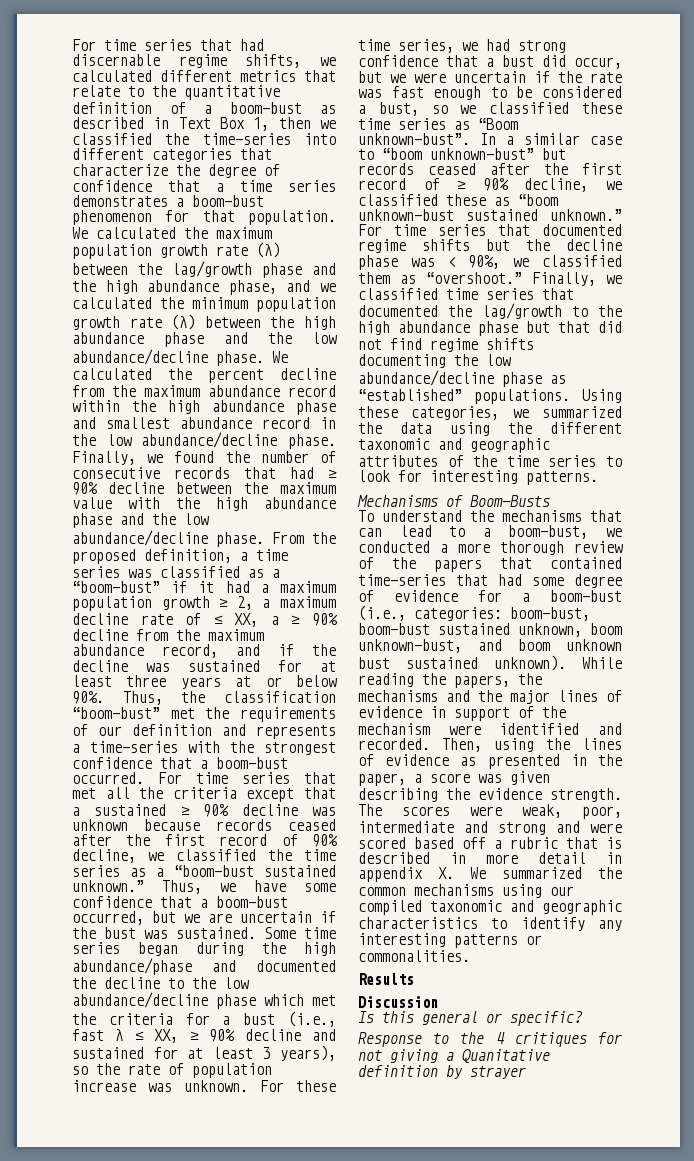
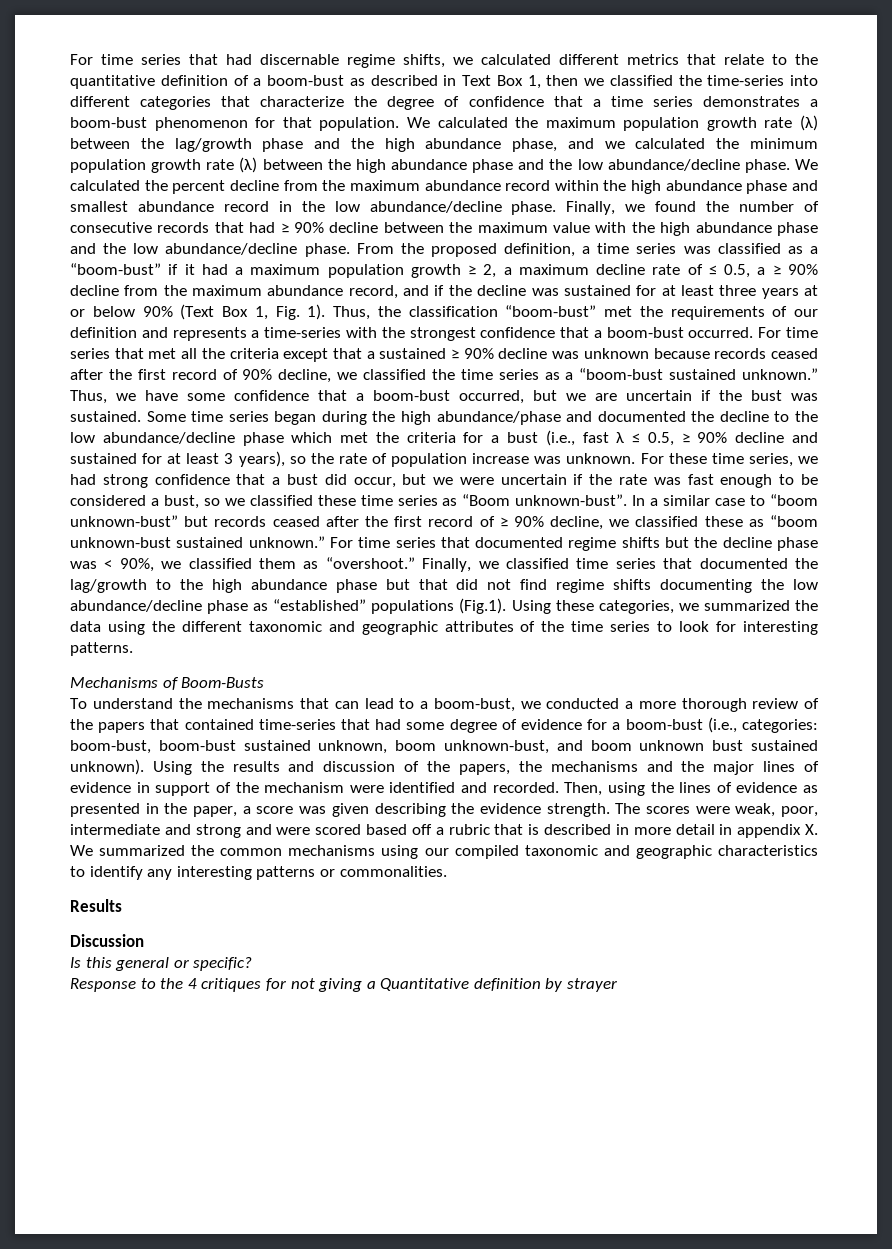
- From the proposed definition, a time series was classified as a “boom-bust” if it had a maximum population growth ≥ 2, a maximum decline rate of ≤ XX, a ≥ 90% decline from the maximum abundance record, and if the decline was sustained for at least three years at or below 90%.
+ From the proposed definition, a time series was classified as a “boom-bust” if it had a maximum population growth ≥ 2, a maximum decline rate of ≤ 0.5, a ≥ 90% decline from the maximum abundance record, and if the decline was sustained for at least three years at or below 90% (Text Box 1, Fig. 1).
- Some time series began during the high abundance/phase and documented the decline to the low abundance/decline phase which met the criteria for a bust (i.e., fast λ ≤ XX, ≥ 90% decline and sustained for at least 3 years), so the rate of population increase was unknown.
+ Some time series began during the high abundance/phase and documented the decline to the low abundance/decline phase which met the criteria for a bust (i.e., fast λ ≤ 0.5, ≥ 90% decline and sustained for at least 3 years), so the rate of population increase was unknown.
- Finally, we classified time series that documented the lag/growth to the high abundance phase but that did not find regime shifts documenting the low abundance/decline phase as “established” populations. Using these categories, we summarized the data using the different taxonomic and geographic attributes of the time series to look for interesting patterns.
+ Finally, we classified time series that documented the lag/growth to the high abundance phase but that did not find regime shifts documenting the low abundance/decline phase as “established” populations (Fig.1). Using these categories, we summarized the data using the different taxonomic and geographic attributes of the time series to look for interesting patterns.
- While reading the papers, the mechanisms and the major lines of evidence in support of the mechanism were identified and recorded.
+ Using the results and discussion of the papers, the mechanisms and the major lines of evidence in support of the mechanism were identified and recorded.
- Response to the 4 critiques for not giving a Quanitative definition by strayer
+ Response to the 4 critiques for not giving a Quantitative definition by strayer

